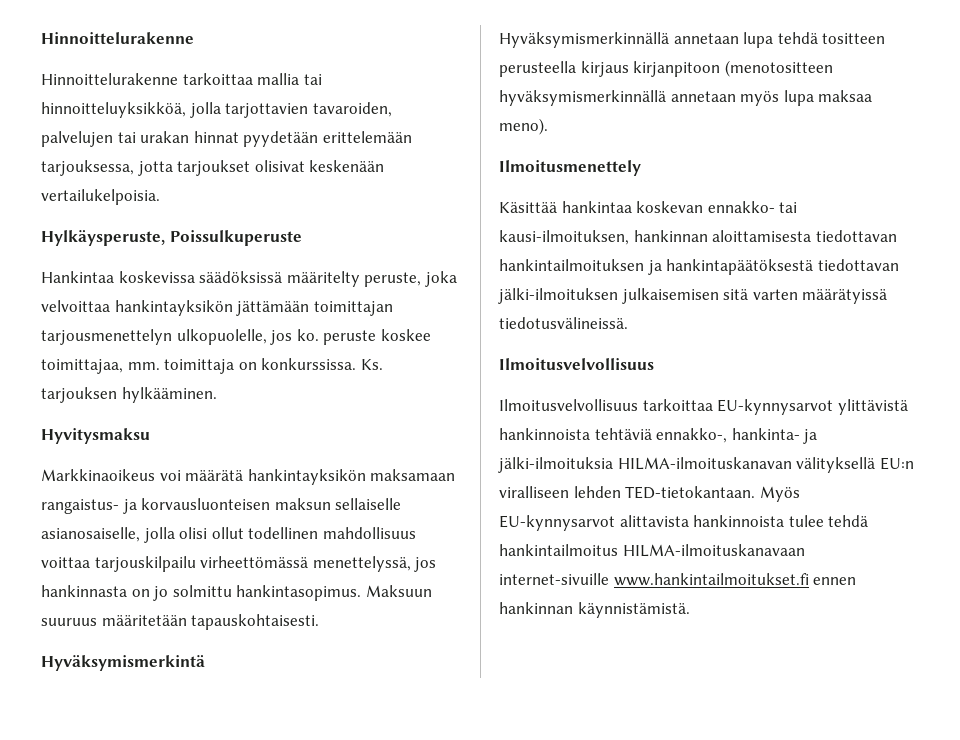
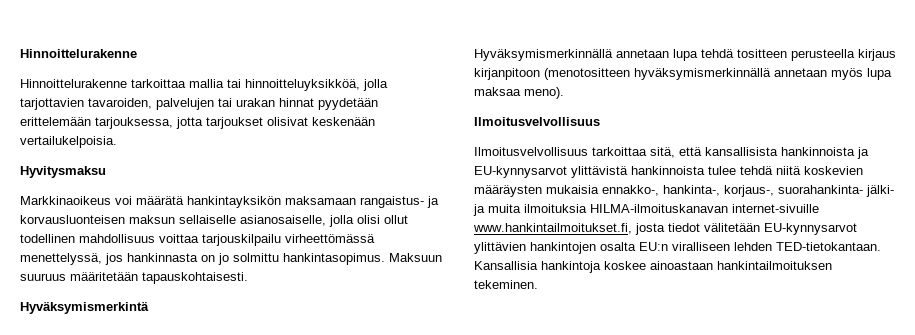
- Hylkäysperuste, Poissulkuperuste
- Hankintaa koskevissa säädöksissä määritelty peruste, joka velvoittaa hankintayksikön jättämään toimittajan tarjousmenettelyn ulkopuolelle, jos ko. peruste koskee toimittajaa, mm. toimittaja on konkurssissa. Ks. tarjouksen hylkääminen.
  Hyväksymismerkinnällä annetaan lupa tehdä tositteen perusteella kirjaus kirjanpitoon (menotositteen hyväksymismerkinnällä annetaan myös lupa maksaa meno).
- Ilmoitusmenettely
- Käsittää hankintaa koskevan ennakko- tai kausi-ilmoituksen, hankinnan aloittamisesta tiedottavan hankintailmoituksen ja hankintapäätöksestä tiedottavan jälki-ilmoituksen julkaisemisen sitä varten määrätyissä tiedotusvälineissä.
  Ilmoitusvelvollisuus
- Ilmoitusvelvollisuus tarkoittaa EU-kynnysarvot ylittävistä hankinnoista tehtäviä ennakko-, hankinta- ja jälki-ilmoituksia HILMA-ilmoituskanavan välityksellä EU:n viralliseen lehden TED-tietokantaan. Myös EU-kynnysarvot alittavista hankinnoista tulee tehdä hankintailmoitus HILMA-ilmoituskanavaan internet-sivuille www.hankintailmoitukset.fi ennen hankinnan käynnistämistä.
+ Ilmoitusvelvollisuus tarkoittaa sitä, että kansallisista hankinnoista ja EU-kynnysarvot ylittävistä hankinnoista tulee tehdä niitä koskevien määräysten mukaisia ennakko-, hankinta-, korjaus-, suorahankinta- jälki- ja muita ilmoituksia HILMA-ilmoituskanavan internet-sivuille www.hankintailmoitukset.fi, josta tiedot välitetään EU-kynnysarvot ylittävien hankintojen osalta EU:n viralliseen lehden TED-tietokantaan. Kansallisia hankintoja koskee ainoastaan hankintailmoituksen tekeminen.

